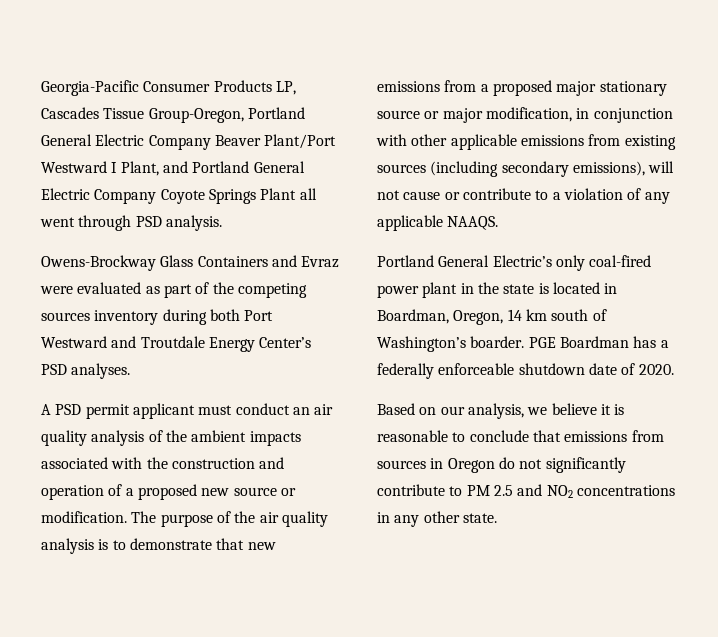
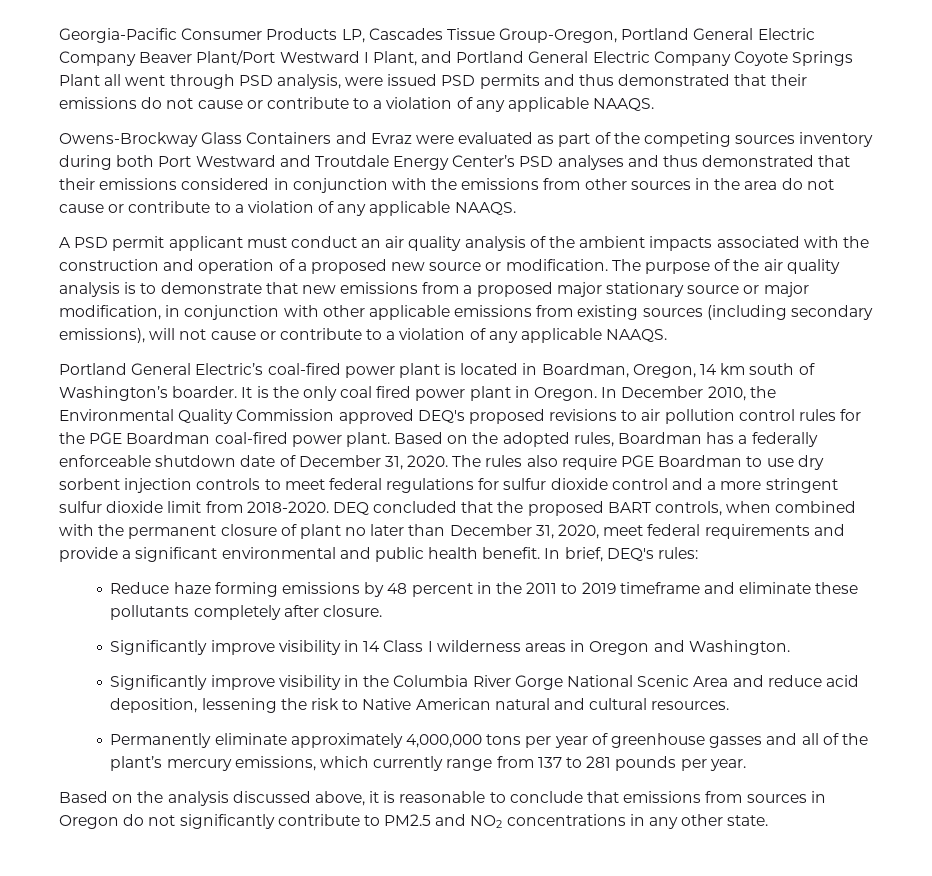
- Georgia-Pacific Consumer Products LP, Cascades Tissue Group-Oregon, Portland General Electric Company Beaver Plant/Port Westward I Plant, and Portland General Electric Company Coyote Springs Plant all went through PSD analysis.
+ Georgia-Pacific Consumer Products LP, Cascades Tissue Group-Oregon, Portland General Electric Company Beaver Plant/Port Westward I Plant, and Portland General Electric Company Coyote Springs Plant all went through PSD analysis, were issued PSD permits and thus demonstrated that their emissions do not cause or contribute to a violation of any applicable NAAQS.
- Owens-Brockway Glass Containers and Evraz were evaluated as part of the competing sources inventory during both Port Westward and Troutdale Energy Center’s PSD analyses.
+ Owens-Brockway Glass Containers and Evraz were evaluated as part of the competing sources inventory during both Port Westward and Troutdale Energy Center’s PSD analyses and thus demonstrated that their emissions considered in conjunction with the emissions from other sources in the area do not cause or contribute to a violation of any applicable NAAQS.
- Portland General Electric’s only coal-fired power plant in the state is located in Boardman, Oregon, 14 km south of Washington’s boarder.
+ Portland General Electric’s coal-fired power plant is located in Boardman, Oregon, 14 km south of Washington’s boarder.
- PGE Boardman has a federally enforceable shutdown date of 2020.
- Based on our analysis, we believe it is reasonable to conclude that emissions from sources in Oregon do not significantly contribute to PM 2.5 and NO2 concentrations in any other state.
+ It is the only coal fired power plant in Oregon. In December 2010, the Environmental Quality Commission approved DEQ's proposed revisions to air pollution control rules for the PGE Boardman coal-fired power plant. Based on the adopted rules, Boardman has a federally enforceable shutdown date of December 31, 2020. The rules also require PGE Boardman to use dry sorbent injection controls to meet federal regulations for sulfur dioxide control and a more stringent sulfur dioxide limit from 2018-2020. DEQ concluded that the proposed BART controls, when combined with the permanent closure of plant no later than December 31, 2020, meet federal requirements and provide a significant environmental and public health benefit. In brief, DEQ's rules:
+ Reduce haze forming emissions by 48 percent in the 2011 to 2019 timeframe and eliminate these pollutants completely after closure.
+ Significantly improve visibility in 14 Class I wilderness areas in Oregon and Washington.
+ Significantly improve visibility in the Columbia River Gorge National Scenic Area and reduce acid deposition, lessening the risk to Native American natural and cultural resources.
+ Permanently eliminate approximately 4,000,000 tons per year of greenhouse gasses and all of the plant’s mercury emissions, which currently range from 137 to 281 pounds per year.
+ Based on the analysis discussed above, it is reasonable to conclude that emissions from sources in Oregon do not significantly contribute to PM2.5 and NO2 concentrations in any other state.

